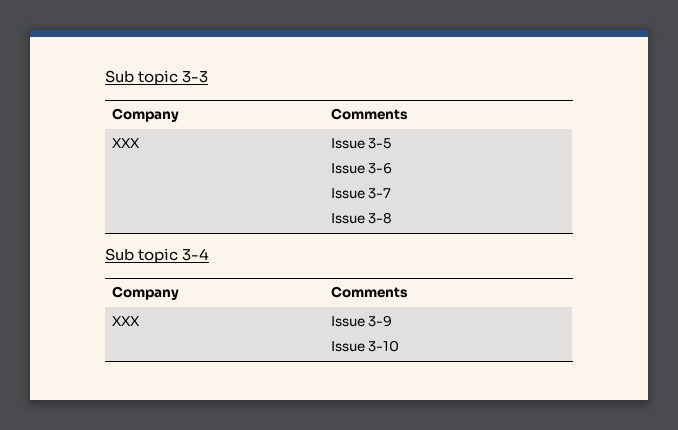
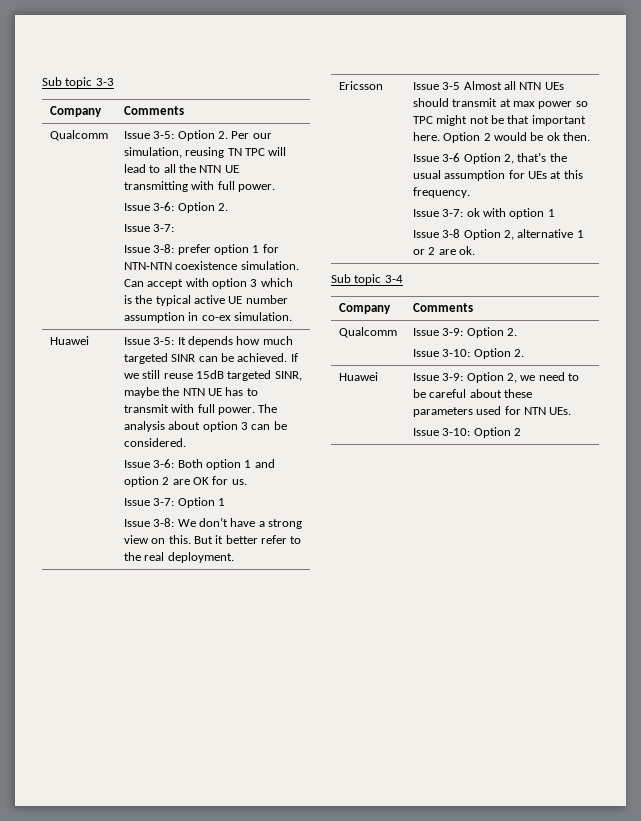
- XXX | Issue 3-5
- Issue 3-6
- Issue 3-7
- Issue 3-8
+ Qualcomm | Issue 3-5: Option 2. Per our simulation, reusing TN TPC will lead to all the NTN UE transmitting with full power.
+ Issue 3-6: Option 2.
+ Issue 3-7:
+ Issue 3-8: prefer option 1 for NTN-NTN coexistence simulation. Can accept with option 3 which is the typical active UE number assumption in co-ex simulation.
+ Huawei | Issue 3-5: It depends how much targeted SINR can be achieved. If we still reuse 15dB targeted SINR, maybe the NTN UE has to transmit with full power. The analysis about option 3 can be considered.
+ Issue 3-6: Both option 1 and option 2 are OK for us.
+ Issue 3-7: Option 1
+ Issue 3-8: We don’t have a strong view on this. But it better refer to the real deployment.
+ Ericsson | Issue 3-5 Almost all NTN UEs should transmit at max power so TPC might not be that important here. Option 2 would be ok then.
+ Issue 3-6 Option 2, that’s the usual assumption for UEs at this frequency.
+ Issue 3-7: ok with option 1
+ Issue 3-8 Option 2, alternative 1 or 2 are ok.
- XXX | Issue 3-9
- Issue 3-10
+ Qualcomm | Issue 3-9: Option 2.
+ Issue 3-10: Option 2.
+ Huawei | Issue 3-9: Option 2, we need to be careful about these parameters used for NTN UEs.
+ Issue 3-10: Option 2

